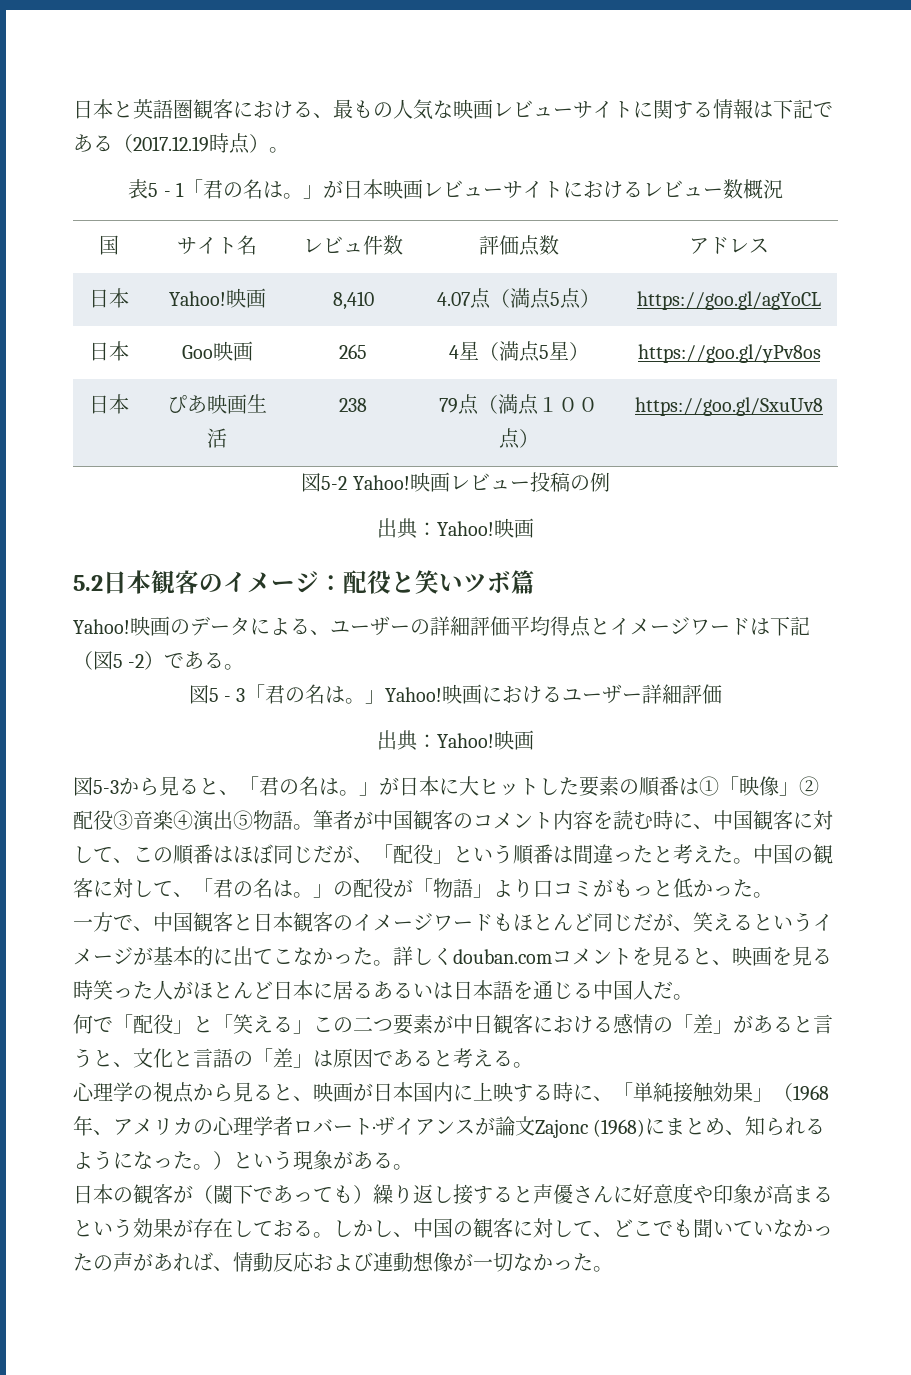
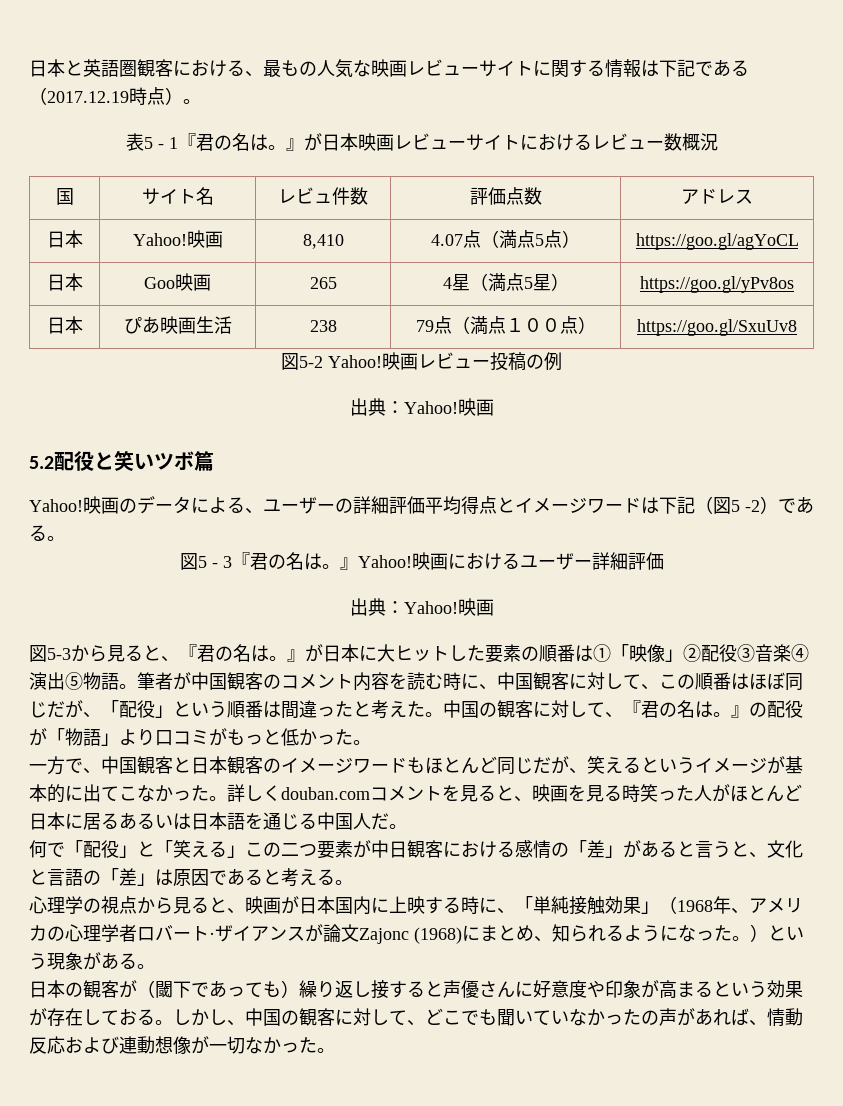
- 表5 - 1「君の名は。」が日本映画レビューサイトにおけるレビュー数概況
+ 表5 - 1『君の名は。』が日本映画レビューサイトにおけるレビュー数概況
- 5.2日本観客のイメージ：配役と笑いツボ篇
+ 5.2配役と笑いツボ篇
- 図5 - 3「君の名は。」Yahoo!
+ 図5 - 3『君の名は。』Yahoo!
- 図5-3から見ると、「君の名は。」が日本に大ヒットした要素の順番は①「映像」②配役③音楽④演出⑤物語。
+ 図5-3から見ると、『君の名は。』が日本に大ヒットした要素の順番は①「映像」②配役③音楽④演出⑤物語。
- 中国の観客に対して、「君の名は。」の配役が「物語」より口コミがもっと低かった。
+ 中国の観客に対して、『君の名は。』の配役が「物語」より口コミがもっと低かった。

